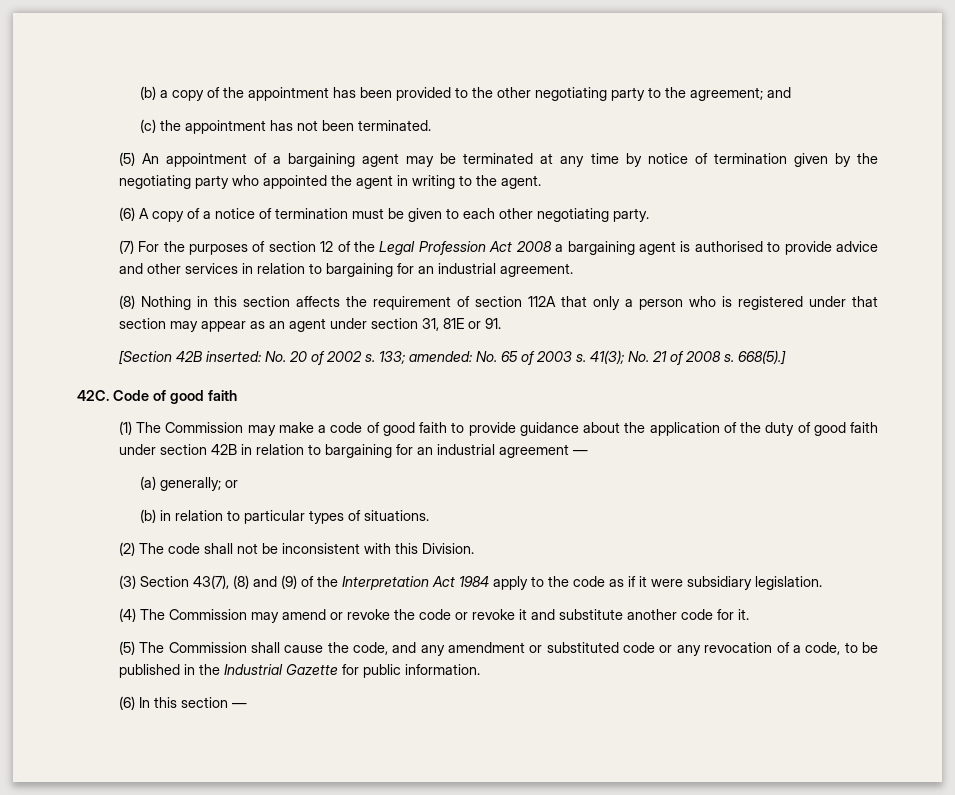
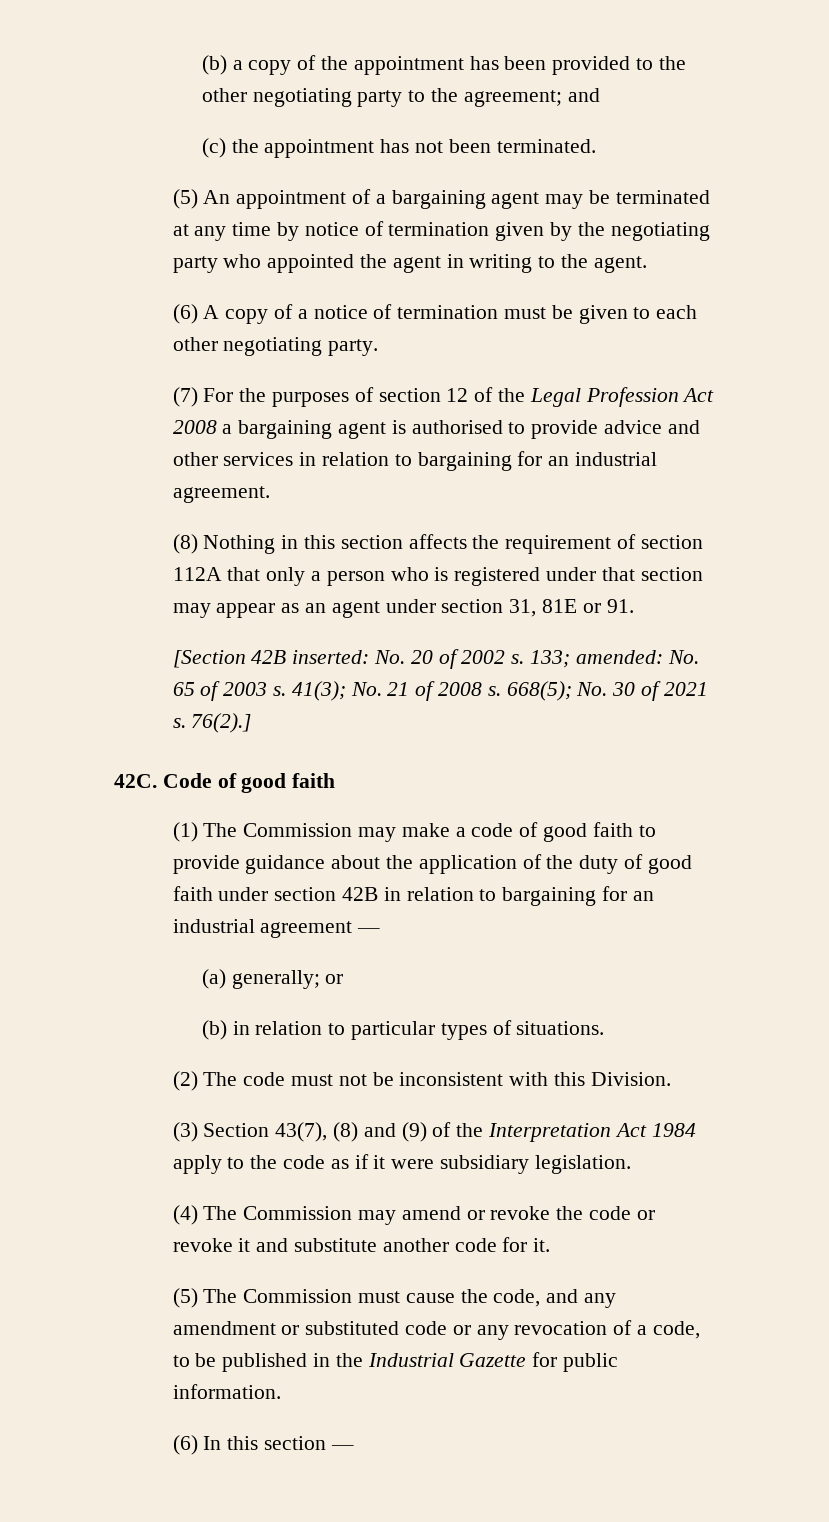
- 668(5).]
+ 668(5); No. 30 of 2021 s. 76(2).]
- (2) The code shall not be inconsistent with this Division.
+ (2) The code must not be inconsistent with this Division.
- (5) The Commission shall cause the code, and any amendment or substituted code or any revocation of a code, to be published in the Industrial Gazette for public information.
+ (5) The Commission must cause the code, and any amendment or substituted code or any revocation of a code, to be published in the Industrial Gazette for public information.

